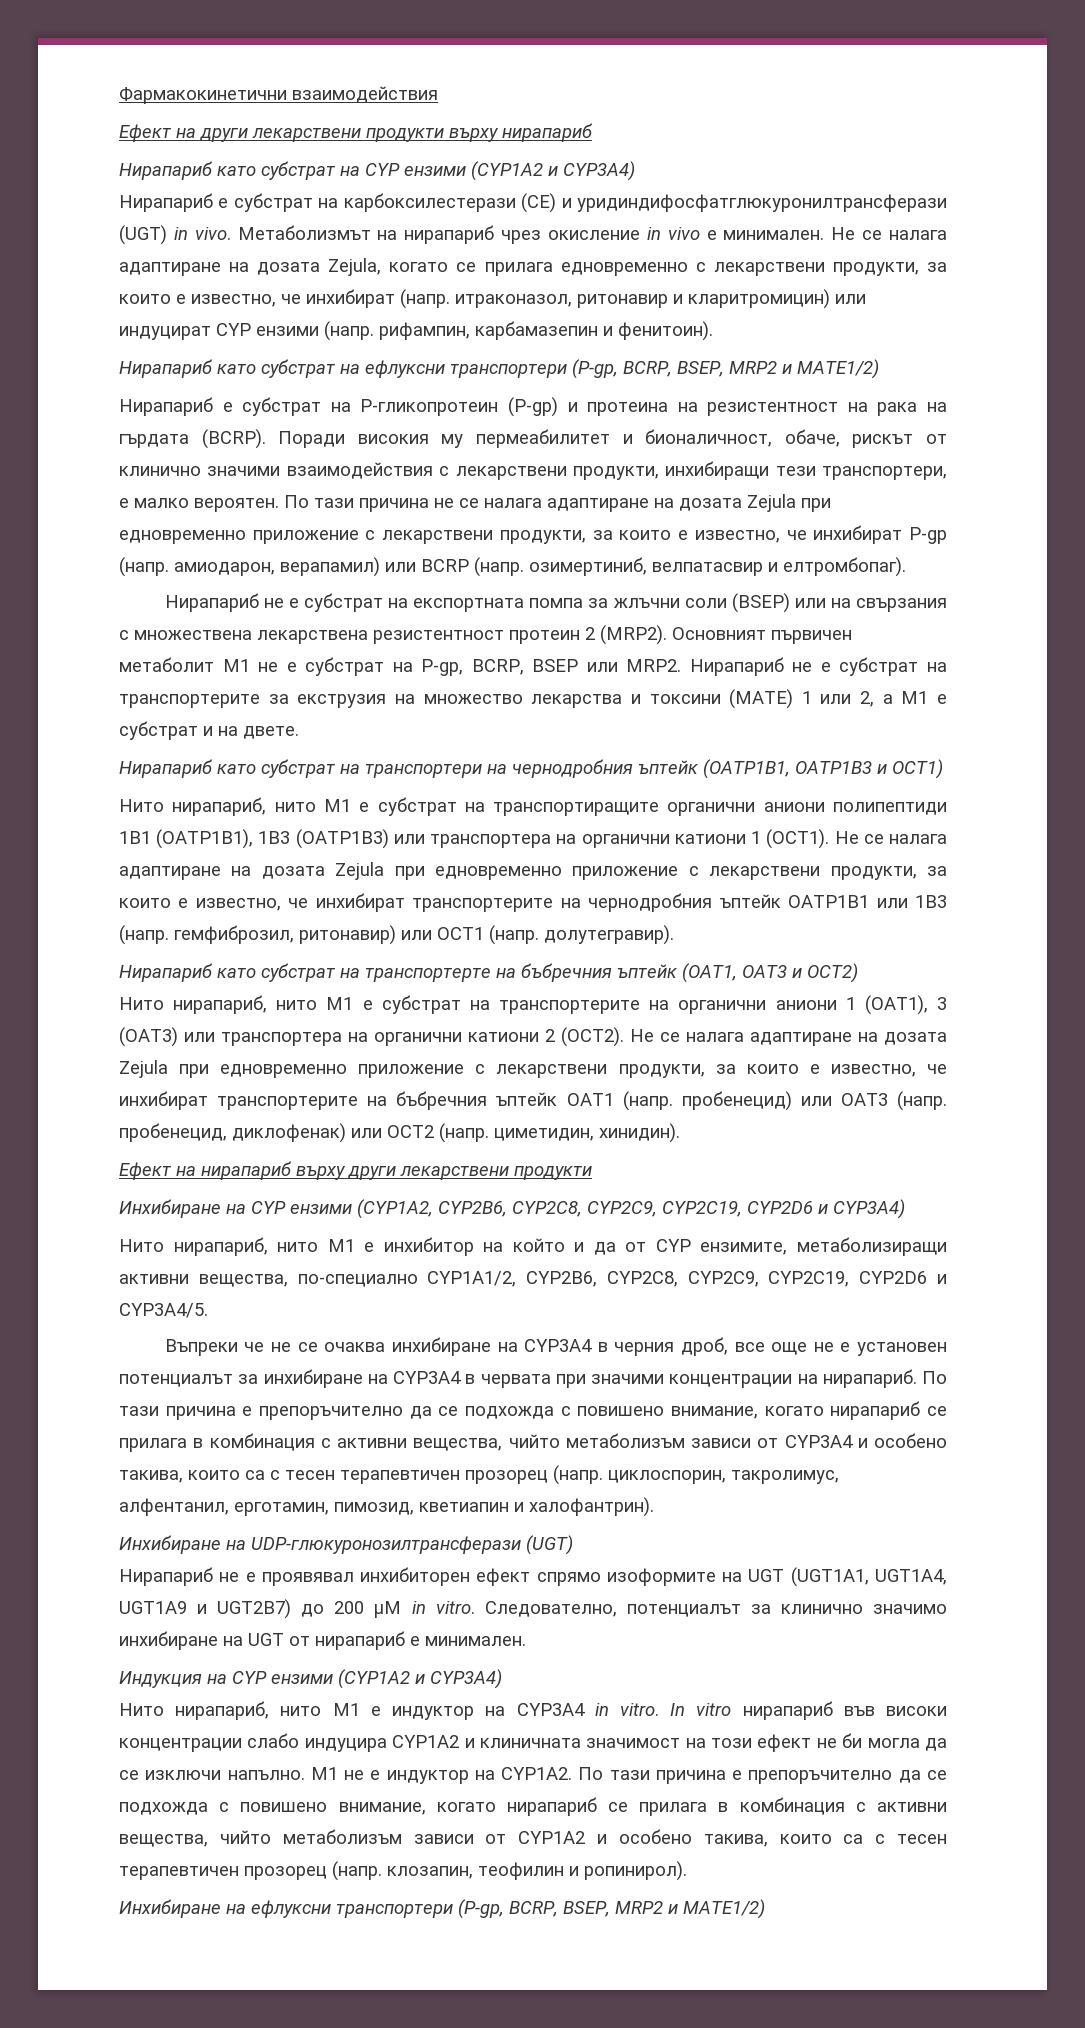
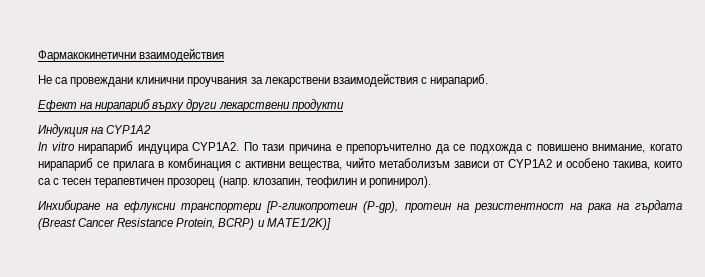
- Ефект на други лекарствени продукти върху нирапариб
- Нирапариб като субстрат на CYP ензими (CYP1A2 и CYP3A4)
- Нирапариб е субстрат на карбоксилестерази (CE) и уридиндифосфатглюкуронилтрансферази (UGT) in vivo. Метаболизмът на нирапариб чрез окисление in vivo е минимален. Не се налага адаптиране на дозата Zejula, когато се прилага едновременно с лекарствени продукти, за които е известно, че инхибират (напр. итраконазол, ритонавир и кларитромицин) или индуцират CYP ензими (напр. рифампин, карбамазепин и фенитоин).
- Нирапариб като субстрат на ефлуксни транспортери (P-gp, BCRP, BSEP, MRP2 и MATE1/2)
- Нирапариб е субстрат на P-гликопротеин (P-gp) и протеина на резистентност на ракa на гърдата (BCRP). Поради високия му пермеабилитет и бионаличност, обаче, рискът от клинично значими взаимодействия с лекарствени продукти, инхибиращи тези транспортери, е малко вероятен. По тази причина не се налага адаптиране на дозата Zejula при едновременно приложение с лекарствени продукти, за които е известно, че инхибират P-gp (напр. амиодарон, верапамил) или BCRP (напр. озимертиниб, велпатасвир и елтромбопаг).
- Нирапариб не е субстрат на експортната помпа за жлъчни соли (BSEP) или на свързания с множествена лекарствена резистентност протеин 2 (MRP2). Основният първичен метаболит M1 не е субстрат на P-gp, BCRP, BSEP или MRP2. Нирапариб не е субстрат на транспортерите за екструзия на множество лекарства и токсини (MATE) 1 или 2, а М1 е субстрат и на двете.
- Нирапариб като субстрат на транспортери на чернодробния ъптейк (OATP1B1, OATP1B3 и OCT1)
- Нито нирапариб, нито M1 е субстрат на транспортиращите органични аниони полипептиди 1B1 (OATP1B1), 1B3 (OATP1B3) или транспортера на органични катиони 1 (OCT1). Не се налага адаптиране на дозата Zejula при едновременно приложение с лекарствени продукти, за които е известно, че инхибират транспортерите на чернодробния ъптейк OATP1B1 или 1B3 (напр. гемфиброзил, ритонавир) или OCT1 (напр. долутегравир).
- Нирапариб като субстрат на транспортерте на бъбречния ъптейк (OAT1, OAT3 и OCT2)
- Нито нирапариб, нито M1 е субстрат на транспортерите на органични аниони 1 (OAT1), 3 (OAT3) или транспортера на органични катиони 2 (OCT2). Не се налага адаптиране на дозата Zejula при едновременно приложение с лекарствени продукти, за които е известно, че инхибират транспортерите на бъбречния ъптейк OAT1 (напр. пробенецид) или OAT3 (напр. пробенецид, диклофенак) или OCT2 (напр. циметидин, хинидин).
+ Не са провеждани клинични проучвания за лекарствени взаимодействия с нирапариб.
- Инхибиране на CYP ензими (CYP1A2, CYP2B6, CYP2C8, CYP2C9, CYP2C19, CYP2D6 и CYP3A4)
- Нито нирапариб, нито M1 е инхибитор на който и да от CYP ензимите, метаболизиращи активни вещества, по-специално CYP1A1/2, CYP2B6, CYP2C8, CYP2C9, CYP2C19, CYP2D6 и CYP3A4/5.
- Въпреки че не се очаква инхибиране на CYP3A4 в черния дроб, все още не е установен потенциалът за инхибиране на CYP3A4 в червата при значими концентрации на нирапариб. По тази причина е препоръчително да се подхожда с повишено внимание, когато нирапариб се прилага в комбинация с активни вещества, чийто метаболизъм зависи от CYP3A4 и особено такива, които са с тесен терапевтичен прозорец (напр. циклоспорин, такролимус, алфентанил, ерготамин, пимозид, кветиапин и халофантрин).
- Инхибиране на UDP-глюкуронозилтрансферази (UGT)
- Нирапариб не е проявявал инхибиторен ефект спрямо изоформите на UGT (UGT1A1, UGT1A4, UGT1A9 и UGT2B7) до 200 μM in vitro. Следователно, потенциалът за клинично значимо инхибиране на UGT от нирапариб е минимален.
- Индукция на CYP ензими (CYP1A2 и CYP3A4)
- Нито нирапариб, нито M1 е индуктор на CYP3A4 in vitro. In vitro нирапариб във високи концентрации слабо индуцира CYP1A2 и клиничната значимост на този ефект не би могла да се изключи напълно. M1 не е индуктор на CYP1A2.
+ Индукция на CYP1A2
+ In vitro нирапариб индуцира CYP1A2.
- Инхибиране на ефлуксни транспортери (P-gp, BCRP, BSEP, MRP2 и MATE1/2)
+ Инхибиране на ефлуксни транспортери [P-гликопротеин (P-gp), протеин на резистентност на ракa на гърдата (Breast Cancer Resistance Protein, BCRP) и MATE1/2K)]

